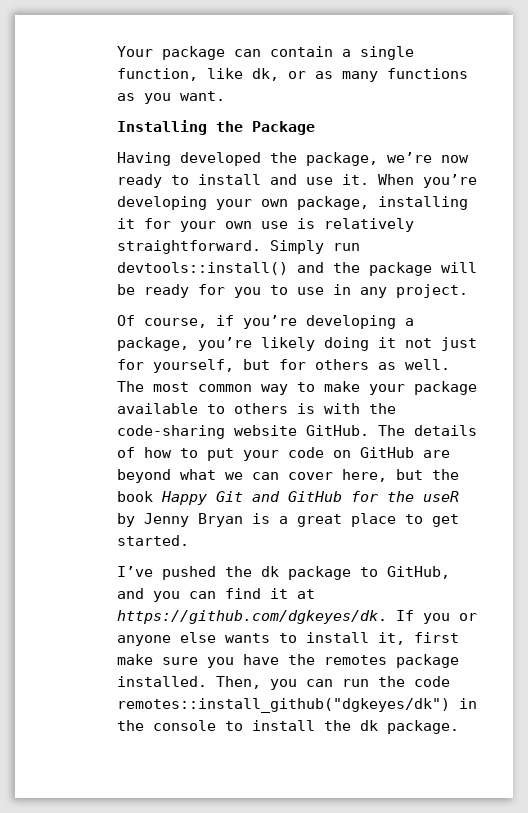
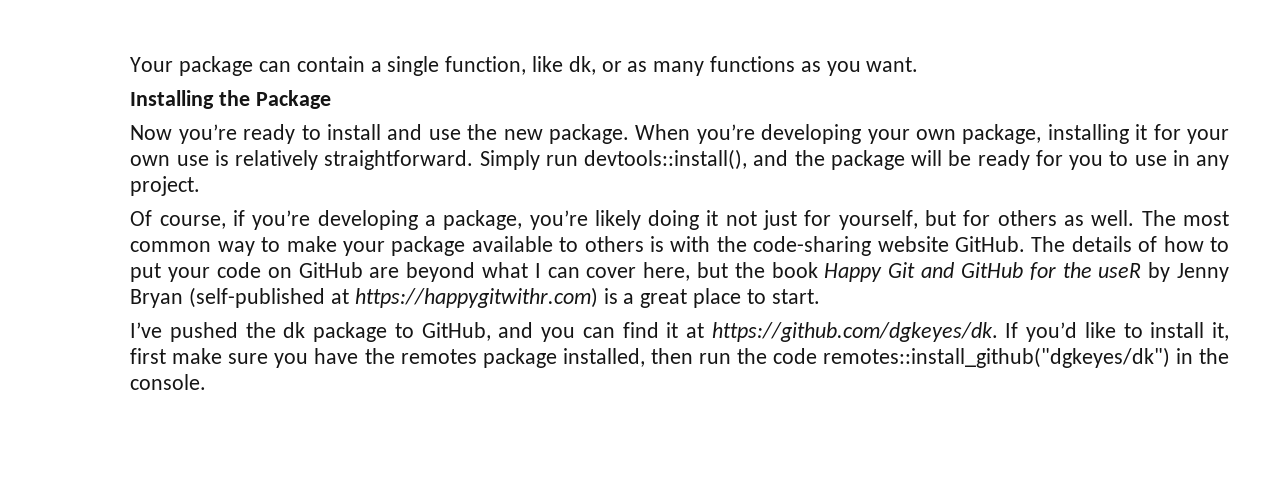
- Having developed the package, we’re now ready to install and use it.
+ Now you’re ready to install and use the new package.
- Simply run devtools::install() and the package will be ready for you to use in any project.
+ Simply run devtools::install(), and the package will be ready for you to use in any project.
- The details of how to put your code on GitHub are beyond what we can cover here, but the book Happy Git and GitHub for the useR by Jenny Bryan is a great place to get started.
+ The details of how to put your code on GitHub are beyond what I can cover here, but the book Happy Git and GitHub for the useR by Jenny Bryan (self-published at https://happygitwithr.com) is a great place to start.
- I’ve pushed the dk package to GitHub, and you can find it at https://github.com/dgkeyes/dk. If you or anyone else wants to install it, first make sure you have the remotes package installed. Then, you can run the code remotes::install_github("dgkeyes/dk") in the console to install the dk package.
+ I’ve pushed the dk package to GitHub, and you can find it at https://github.com/dgkeyes/dk. If you’d like to install it, first make sure you have the remotes package installed, then run the code remotes::install_github("dgkeyes/dk") in the console.

